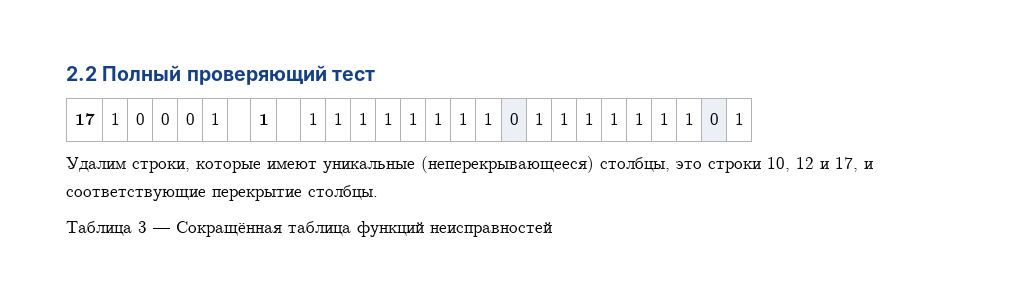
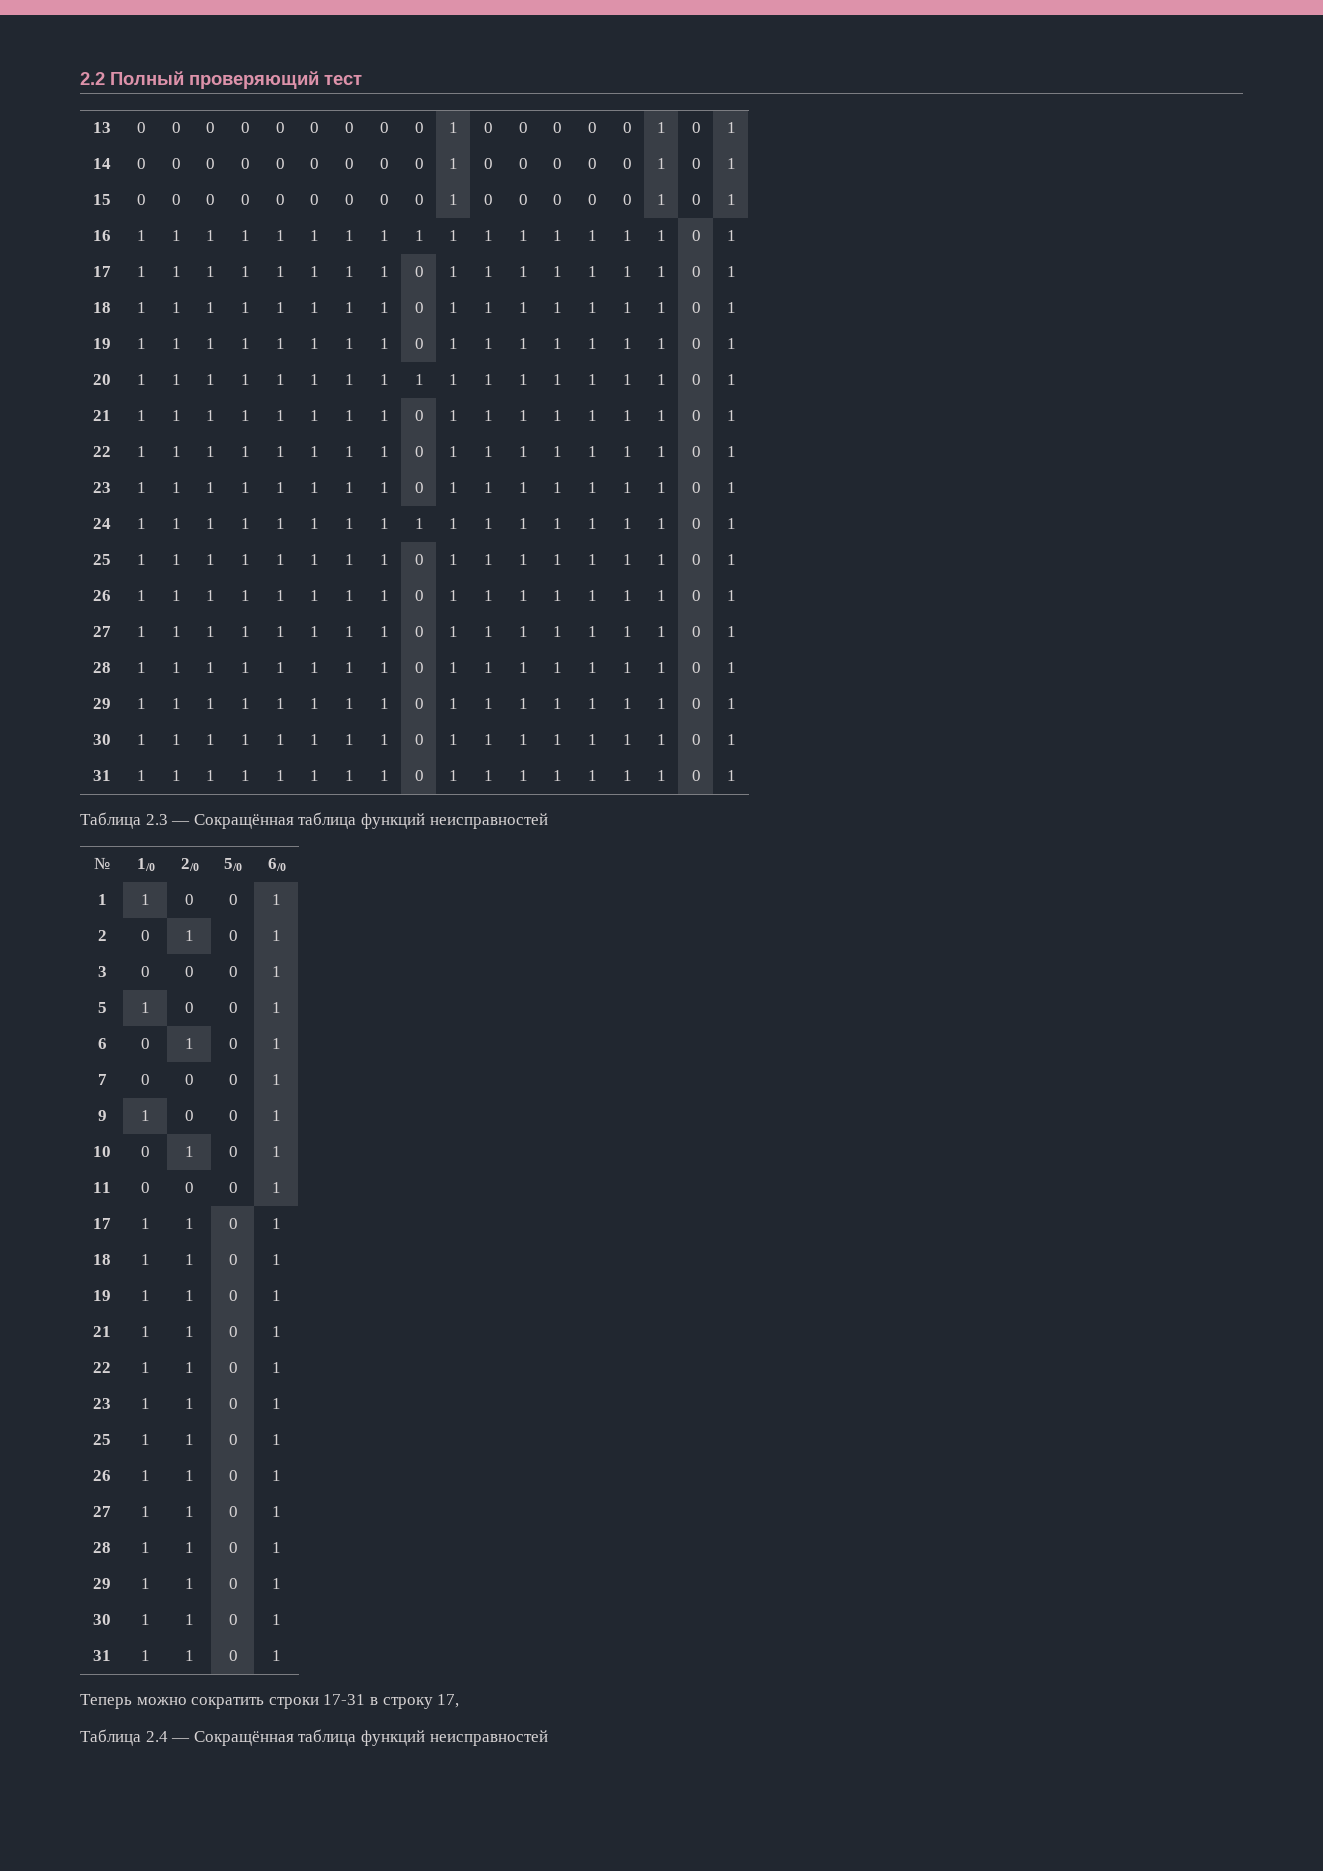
- 17 | 1 | 0 | 0 | 0 | 1 | | 1 | | 1 | 1 | 1 | 1 | 1 | 1 | 1 | 1 | 0 | 1 | 1 | 1 | 1 | 1 | 1 | 1 | 0 | 1
+ 13 | 0 | 0 | 0 | 0 | 0 | 0 | 0 | 0 | 0 | 1 | 0 | 0 | 0 | 0 | 0 | 1 | 0 | 1
+ 14 | 0 | 0 | 0 | 0 | 0 | 0 | 0 | 0 | 0 | 1 | 0 | 0 | 0 | 0 | 0 | 1 | 0 | 1
+ 15 | 0 | 0 | 0 | 0 | 0 | 0 | 0 | 0 | 0 | 1 | 0 | 0 | 0 | 0 | 0 | 1 | 0 | 1
+ 16 | 1 | 1 | 1 | 1 | 1 | 1 | 1 | 1 | 1 | 1 | 1 | 1 | 1 | 1 | 1 | 1 | 0 | 1
+ 17 | 1 | 1 | 1 | 1 | 1 | 1 | 1 | 1 | 0 | 1 | 1 | 1 | 1 | 1 | 1 | 1 | 0 | 1
+ 18 | 1 | 1 | 1 | 1 | 1 | 1 | 1 | 1 | 0 | 1 | 1 | 1 | 1 | 1 | 1 | 1 | 0 | 1
+ 19 | 1 | 1 | 1 | 1 | 1 | 1 | 1 | 1 | 0 | 1 | 1 | 1 | 1 | 1 | 1 | 1 | 0 | 1
+ 20 | 1 | 1 | 1 | 1 | 1 | 1 | 1 | 1 | 1 | 1 | 1 | 1 | 1 | 1 | 1 | 1 | 0 | 1
+ 21 | 1 | 1 | 1 | 1 | 1 | 1 | 1 | 1 | 0 | 1 | 1 | 1 | 1 | 1 | 1 | 1 | 0 | 1
+ 22 | 1 | 1 | 1 | 1 | 1 | 1 | 1 | 1 | 0 | 1 | 1 | 1 | 1 | 1 | 1 | 1 | 0 | 1
+ 23 | 1 | 1 | 1 | 1 | 1 | 1 | 1 | 1 | 0 | 1 | 1 | 1 | 1 | 1 | 1 | 1 | 0 | 1
+ 24 | 1 | 1 | 1 | 1 | 1 | 1 | 1 | 1 | 1 | 1 | 1 | 1 | 1 | 1 | 1 | 1 | 0 | 1
+ 25 | 1 | 1 | 1 | 1 | 1 | 1 | 1 | 1 | 0 | 1 | 1 | 1 | 1 | 1 | 1 | 1 | 0 | 1
+ 26 | 1 | 1 | 1 | 1 | 1 | 1 | 1 | 1 | 0 | 1 | 1 | 1 | 1 | 1 | 1 | 1 | 0 | 1
+ 27 | 1 | 1 | 1 | 1 | 1 | 1 | 1 | 1 | 0 | 1 | 1 | 1 | 1 | 1 | 1 | 1 | 0 | 1
+ 28 | 1 | 1 | 1 | 1 | 1 | 1 | 1 | 1 | 0 | 1 | 1 | 1 | 1 | 1 | 1 | 1 | 0 | 1
+ 29 | 1 | 1 | 1 | 1 | 1 | 1 | 1 | 1 | 0 | 1 | 1 | 1 | 1 | 1 | 1 | 1 | 0 | 1
+ 30 | 1 | 1 | 1 | 1 | 1 | 1 | 1 | 1 | 0 | 1 | 1 | 1 | 1 | 1 | 1 | 1 | 0 | 1
+ 31 | 1 | 1 | 1 | 1 | 1 | 1 | 1 | 1 | 0 | 1 | 1 | 1 | 1 | 1 | 1 | 1 | 0 | 1
- Удалим строки, которые имеют уникальные (неперекрывающееся) столбцы, это строки 10, 12 и 17, и соответствующие перекрытие столбцы.
- Таблица 3 — Сокращённая таблица функций неисправностей
+ Таблица 2.3 — Сокращённая таблица функций неисправностей
+ № | 1/0 | 2/0 | 5/0 | 6/0
+ 1 | 1 | 0 | 0 | 1
+ 2 | 0 | 1 | 0 | 1
+ 3 | 0 | 0 | 0 | 1
+ 5 | 1 | 0 | 0 | 1
+ 6 | 0 | 1 | 0 | 1
+ 7 | 0 | 0 | 0 | 1
+ 9 | 1 | 0 | 0 | 1
+ 10 | 0 | 1 | 0 | 1
+ 11 | 0 | 0 | 0 | 1
+ 17 | 1 | 1 | 0 | 1
+ 18 | 1 | 1 | 0 | 1
+ 19 | 1 | 1 | 0 | 1
+ 21 | 1 | 1 | 0 | 1
+ 22 | 1 | 1 | 0 | 1
+ 23 | 1 | 1 | 0 | 1
+ 25 | 1 | 1 | 0 | 1
+ 26 | 1 | 1 | 0 | 1
+ 27 | 1 | 1 | 0 | 1
+ 28 | 1 | 1 | 0 | 1
+ 29 | 1 | 1 | 0 | 1
+ 30 | 1 | 1 | 0 | 1
+ 31 | 1 | 1 | 0 | 1
+ Теперь можно сократить строки 17-31 в строку 17,
+ Таблица 2.4 — Сокращённая таблица функций неисправностей

